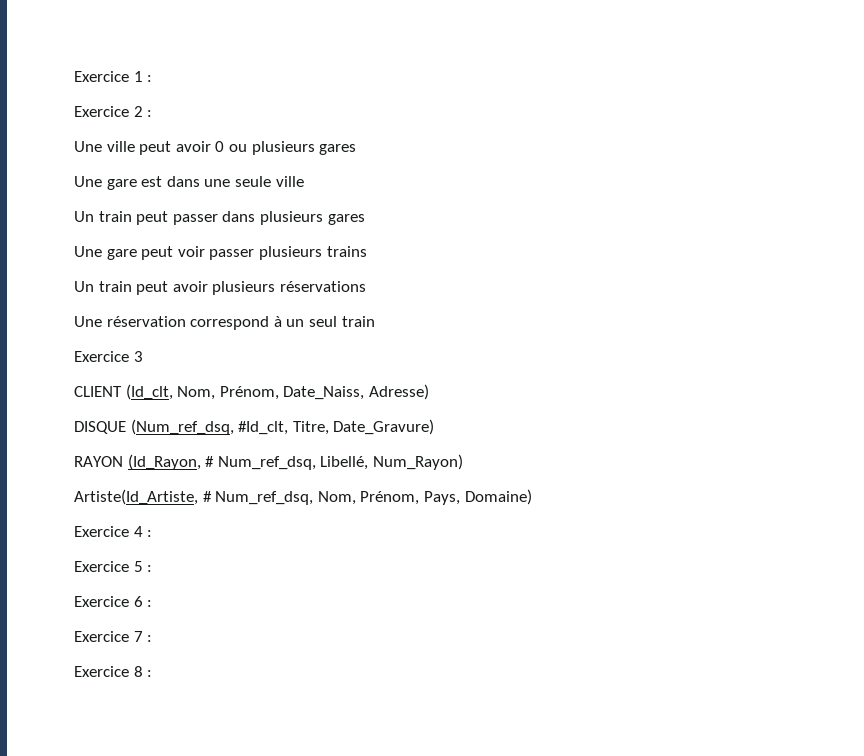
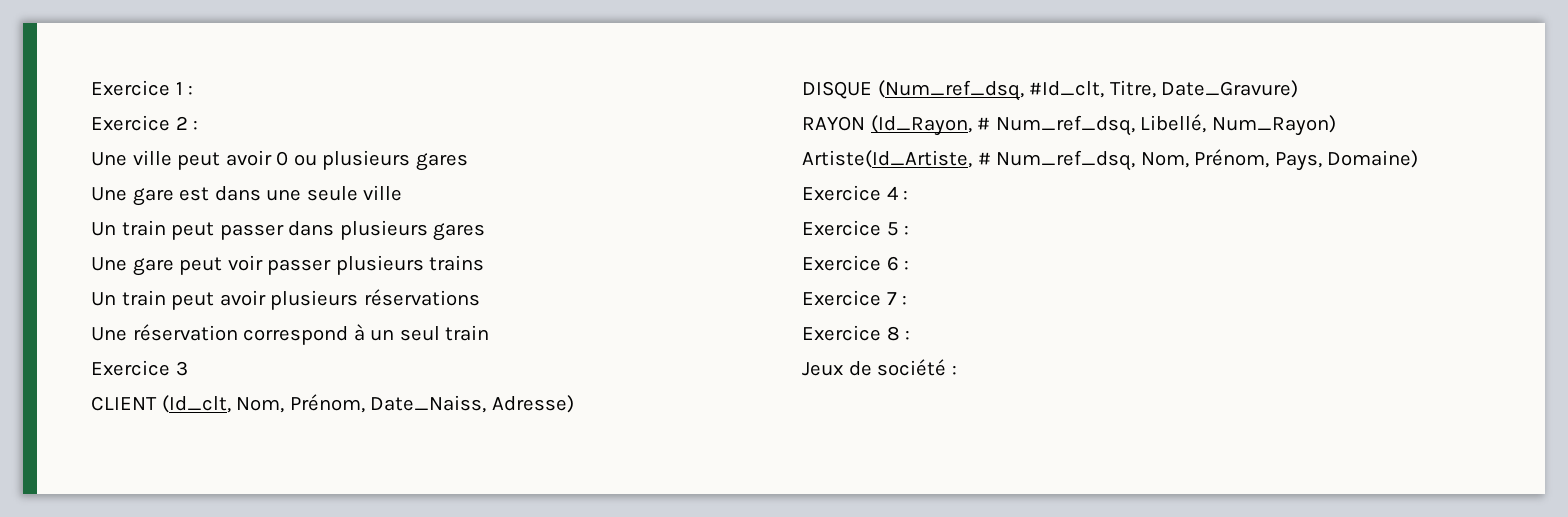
+ Jeux de société :

